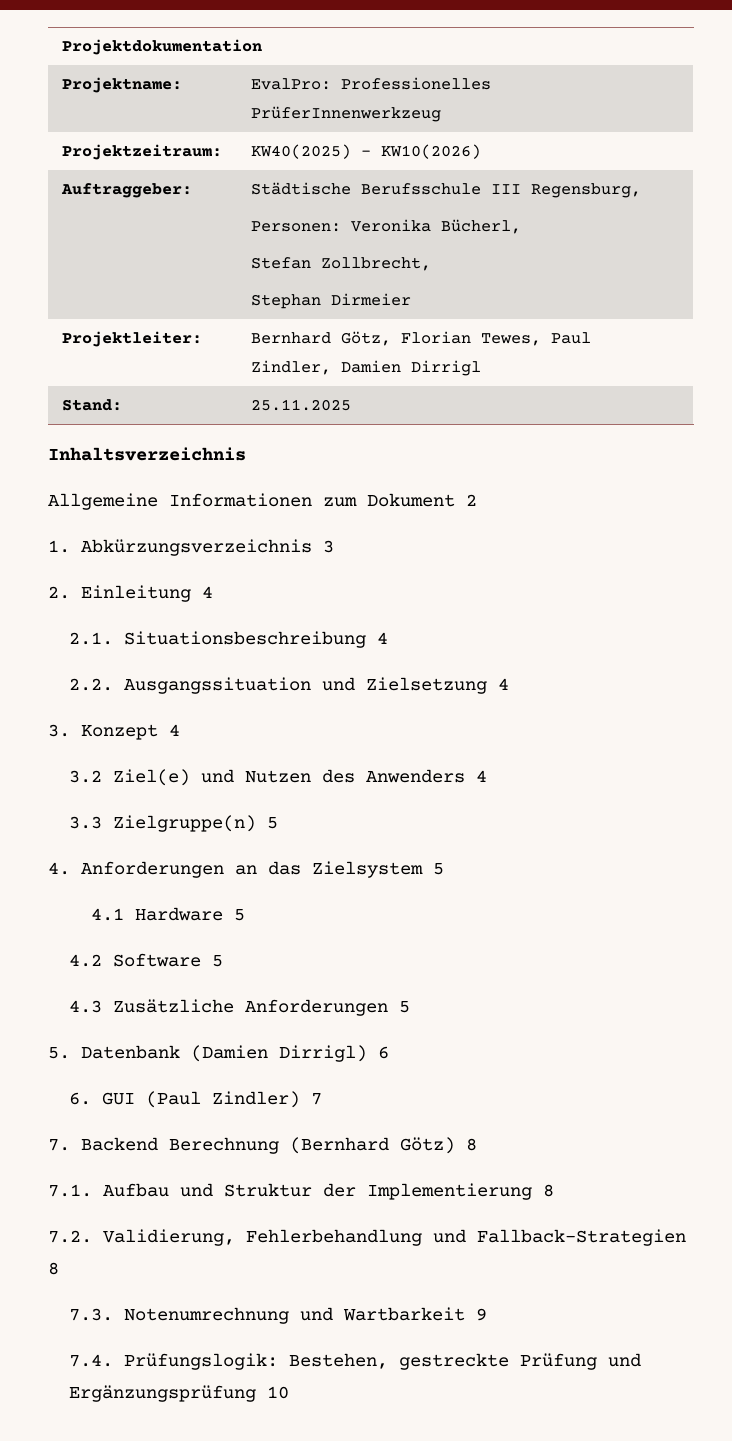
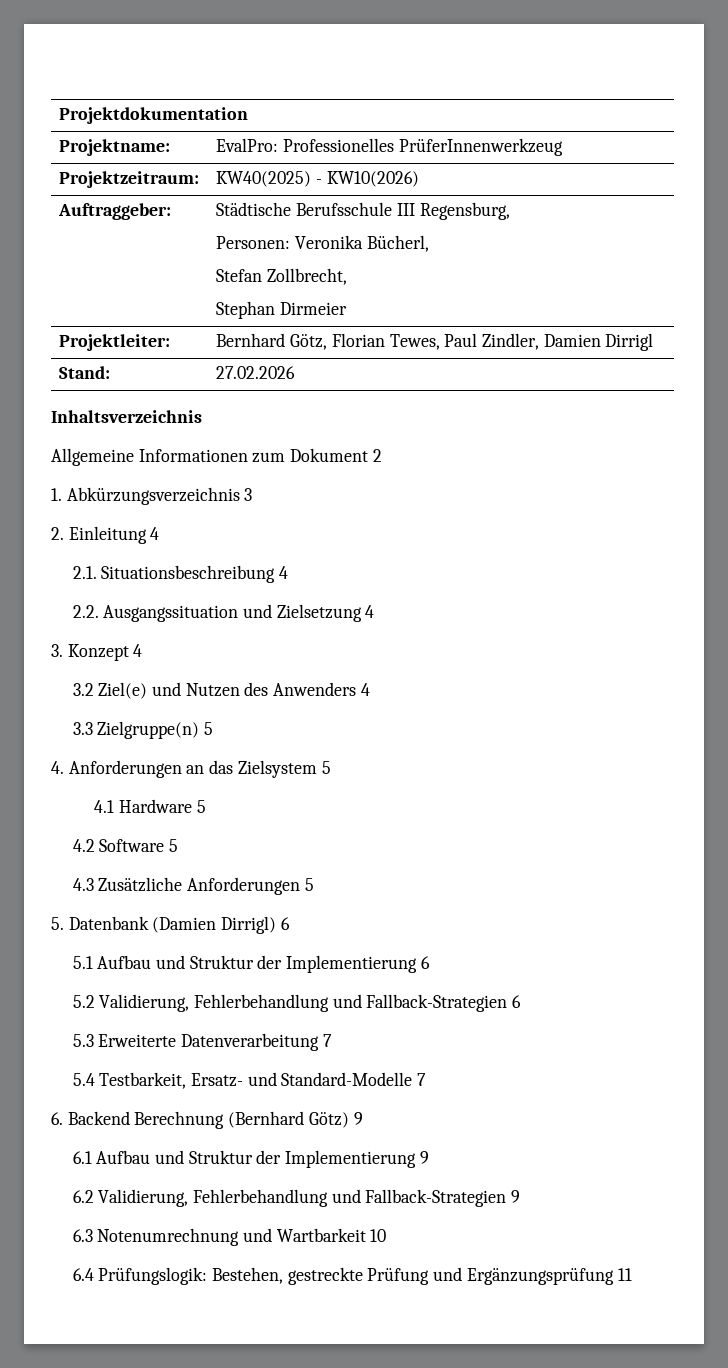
- Stand: | 25.11.2025
+ Stand: | 27.02.2026
- 6. GUI (Paul Zindler) 7
- 7. Backend Berechnung (Bernhard Götz) 8
- 7.1. Aufbau und Struktur der Implementierung 8
- 7.2. Validierung, Fehlerbehandlung und Fallback-Strategien 8
- 7.3. Notenumrechnung und Wartbarkeit 9
- 7.4. Prüfungslogik: Bestehen, gestreckte Prüfung und Ergänzungsprüfung 10
+ 5.1 Aufbau und Struktur der Implementierung 6
+ 5.2 Validierung, Fehlerbehandlung und Fallback-Strategien 6
+ 5.3 Erweiterte Datenverarbeitung 7
+ 5.4 Testbarkeit, Ersatz- und Standard-Modelle 7
+ 6. Backend Berechnung (Bernhard Götz) 9
+ 6.1 Aufbau und Struktur der Implementierung 9
+ 6.2 Validierung, Fehlerbehandlung und Fallback-Strategien 9
+ 6.3 Notenumrechnung und Wartbarkeit 10
+ 6.4 Prüfungslogik: Bestehen, gestreckte Prüfung und Ergänzungsprüfung 11

